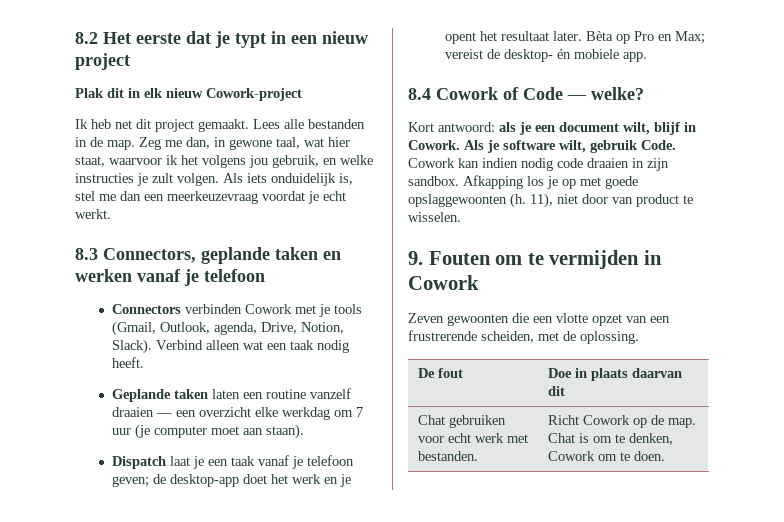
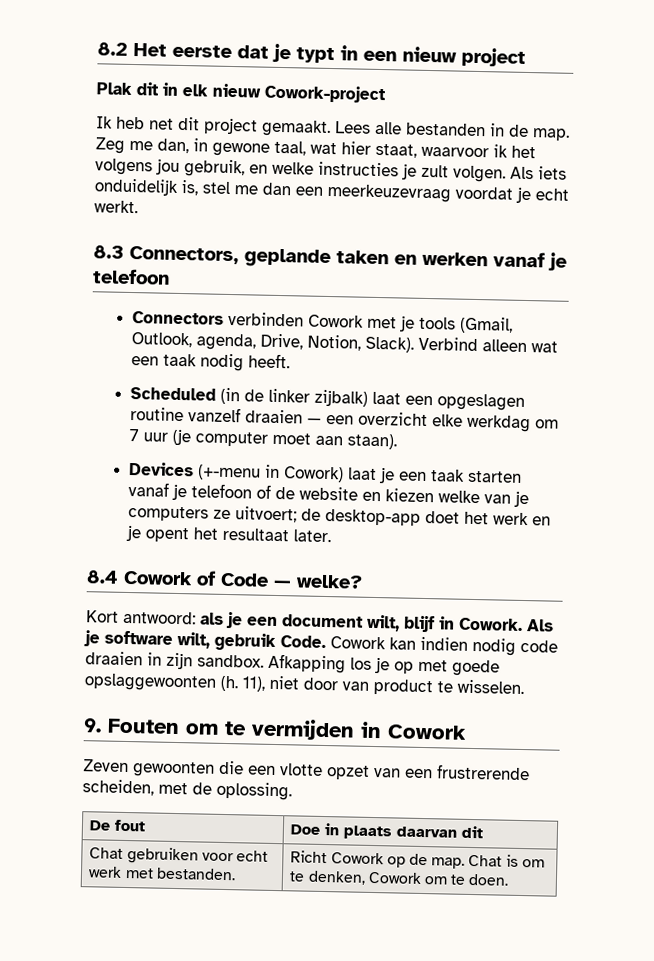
- Geplande taken laten een routine vanzelf draaien — een overzicht elke werkdag om 7 uur (je computer moet aan staan).
+ Scheduled (in de linker zijbalk) laat een opgeslagen routine vanzelf draaien — een overzicht elke werkdag om 7 uur (je computer moet aan staan).
- Dispatch laat je een taak vanaf je telefoon geven; de desktop-app doet het werk en je opent het resultaat later. Bèta op Pro en Max; vereist de desktop- én mobiele app.
+ Devices (+-menu in Cowork) laat je een taak starten vanaf je telefoon of de website en kiezen welke van je computers ze uitvoert; de desktop-app doet het werk en je opent het resultaat later.

